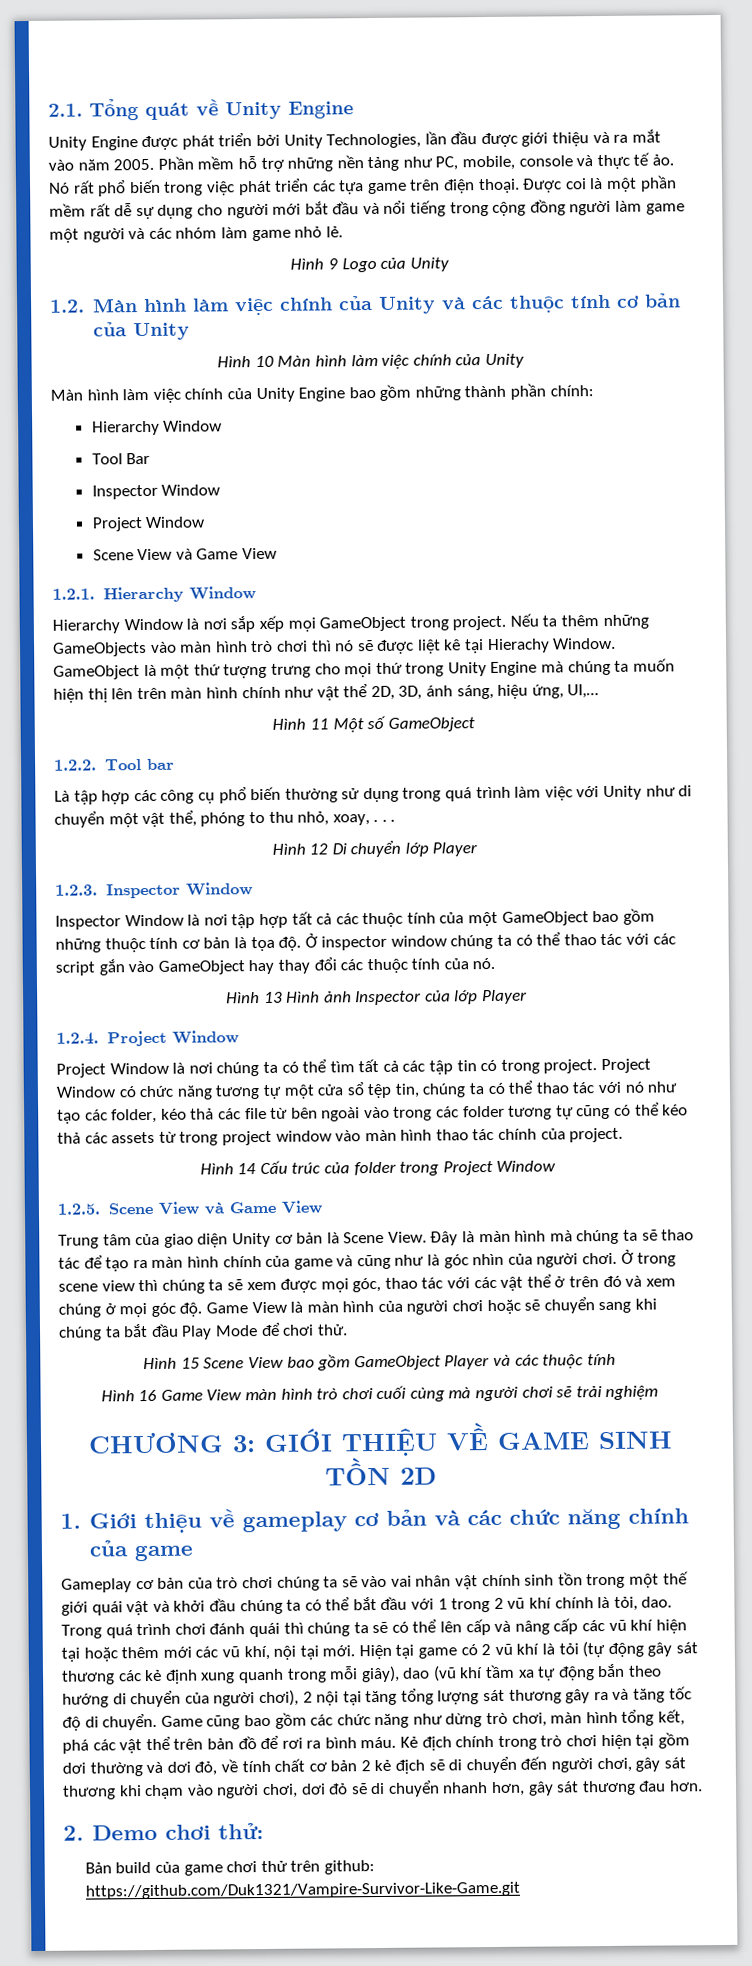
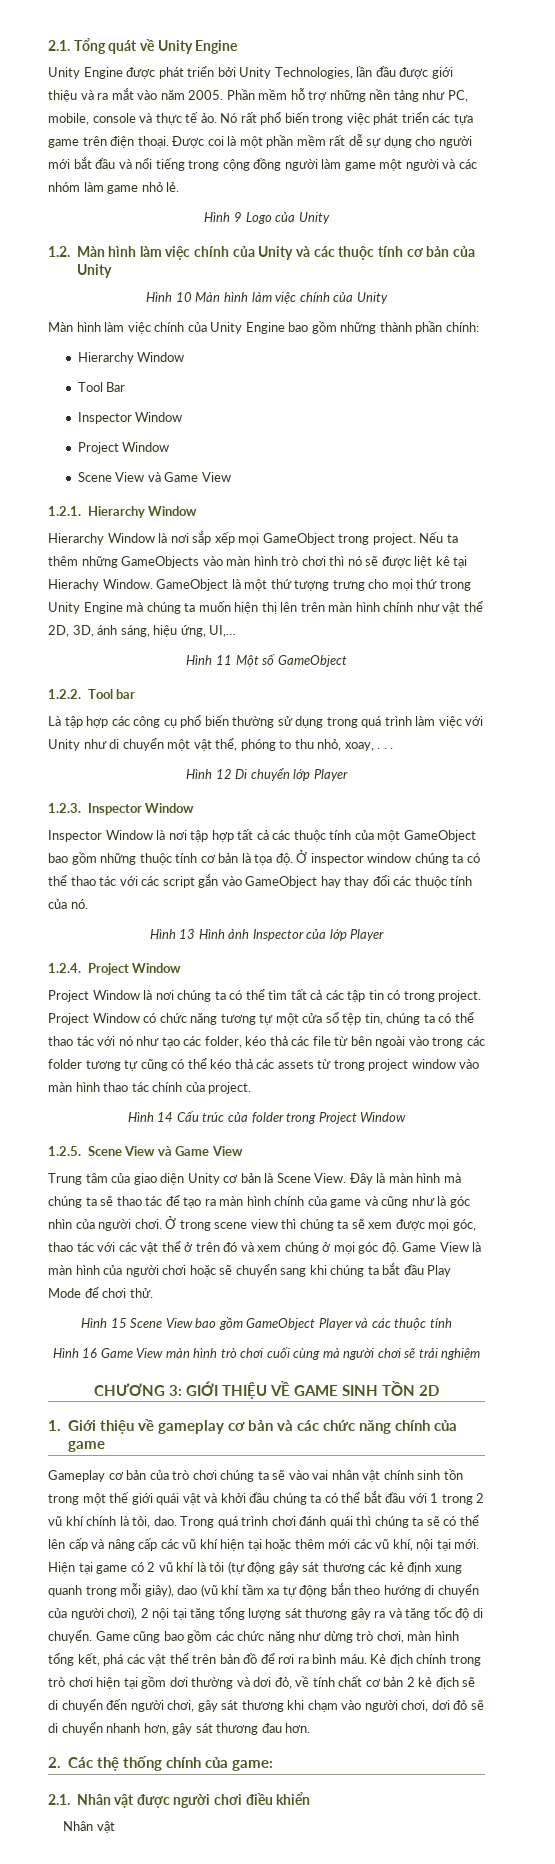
- 2. Demo chơi thử:
- Bản build của game chơi thử trên github: https://github.com/Duk1321/Vampire-Survivor-Like-Game.git
+ 2. Các thệ thống chính của game:
+ 2.1. Nhân vật được người chơi điều khiển
+ Nhân vật

